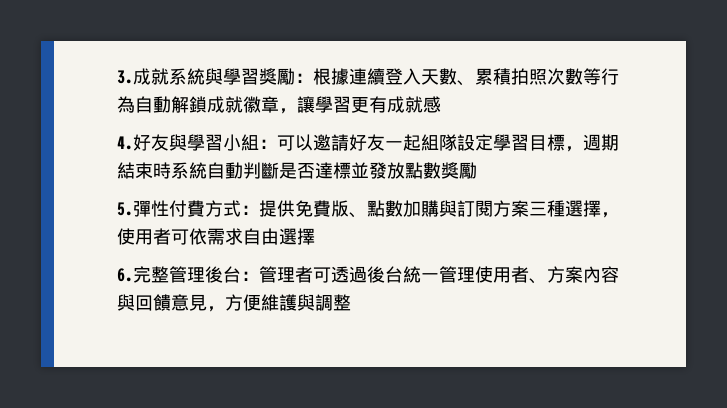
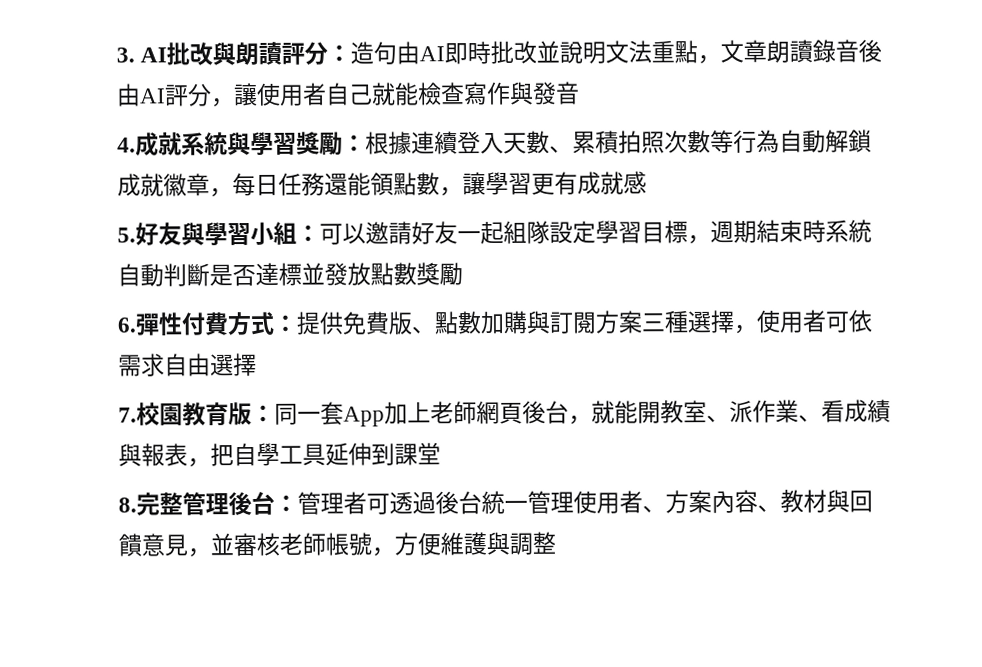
- 3.成就系統與學習獎勵：根據連續登入天數、累積拍照次數等行為自動解鎖成就徽章，讓學習更有成就感
+ 3. AI批改與朗讀評分：造句由AI即時批改並說明文法重點，文章朗讀錄音後由AI評分，讓使用者自己就能檢查寫作與發音
+ 4.成就系統與學習獎勵：根據連續登入天數、累積拍照次數等行為自動解鎖成就徽章，每日任務還能領點數，讓學習更有成就感
- 4.好友與學習小組：可以邀請好友一起組隊設定學習目標，週期結束時系統自動判斷是否達標並發放點數獎勵
+ 5.好友與學習小組：可以邀請好友一起組隊設定學習目標，週期結束時系統自動判斷是否達標並發放點數獎勵
- 5.彈性付費方式：提供免費版、點數加購與訂閱方案三種選擇，使用者可依需求自由選擇
+ 6.彈性付費方式：提供免費版、點數加購與訂閱方案三種選擇，使用者可依需求自由選擇
- 6.完整管理後台：管理者可透過後台統一管理使用者、方案內容與回饋意見，方便維護與調整
+ 7.校園教育版：同一套App加上老師網頁後台，就能開教室、派作業、看成績與報表，把自學工具延伸到課堂
+ 8.完整管理後台：管理者可透過後台統一管理使用者、方案內容、教材與回饋意見，並審核老師帳號，方便維護與調整

